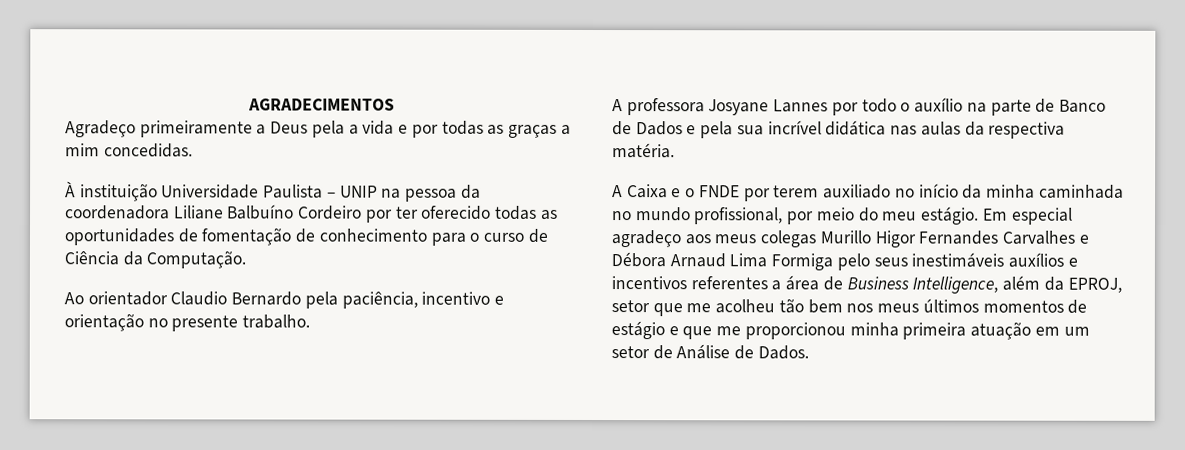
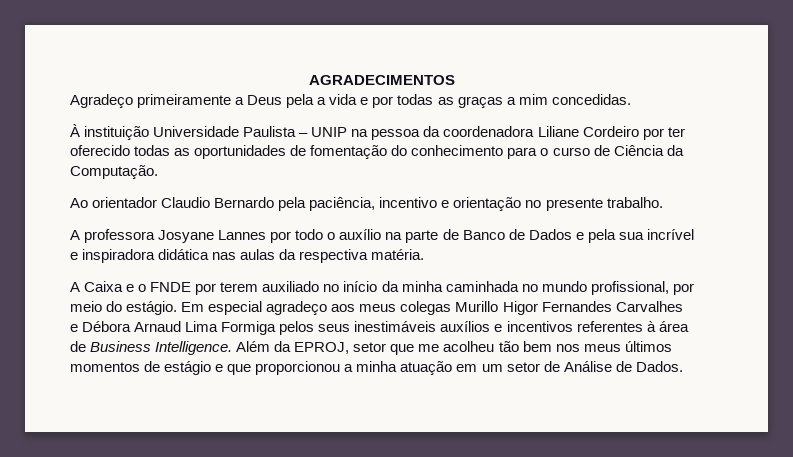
- À instituição Universidade Paulista – UNIP na pessoa da coordenadora Liliane Balbuíno Cordeiro por ter oferecido todas as oportunidades de fomentação de conhecimento para o curso de Ciência da Computação.
+ À instituição Universidade Paulista – UNIP na pessoa da coordenadora Liliane Cordeiro por ter oferecido todas as oportunidades de fomentação do conhecimento para o curso de Ciência da Computação.
- A professora Josyane Lannes por todo o auxílio na parte de Banco de Dados e pela sua incrível didática nas aulas da respectiva matéria.
+ A professora Josyane Lannes por todo o auxílio na parte de Banco de Dados e pela sua incrível e inspiradora didática nas aulas da respectiva matéria.
- A Caixa e o FNDE por terem auxiliado no início da minha caminhada no mundo profissional, por meio do meu estágio.
+ A Caixa e o FNDE por terem auxiliado no início da minha caminhada no mundo profissional, por meio do estágio.
- Em especial agradeço aos meus colegas Murillo Higor Fernandes Carvalhes e Débora Arnaud Lima Formiga pelo seus inestimáveis auxílios e incentivos referentes a área de Business Intelligence, além da EPROJ, setor que me acolheu tão bem nos meus últimos momentos de estágio e que me proporcionou minha primeira atuação em um setor de Análise de Dados.
+ Em especial agradeço aos meus colegas Murillo Higor Fernandes Carvalhes e Débora Arnaud Lima Formiga pelos seus inestimáveis auxílios e incentivos referentes à área de Business Intelligence. Além da EPROJ, setor que me acolheu tão bem nos meus últimos momentos de estágio e que proporcionou a minha atuação em um setor de Análise de Dados.

